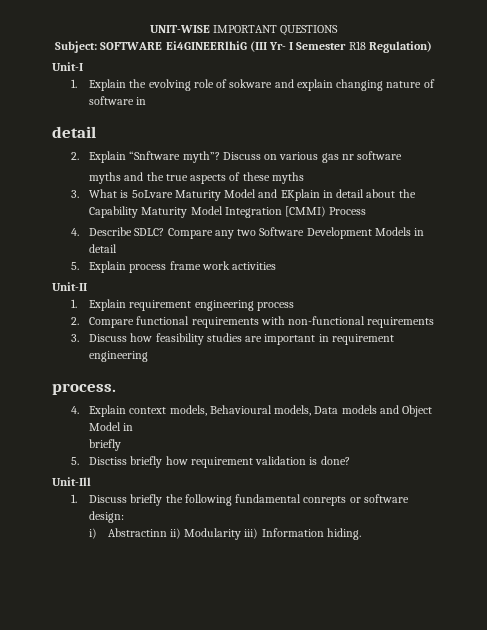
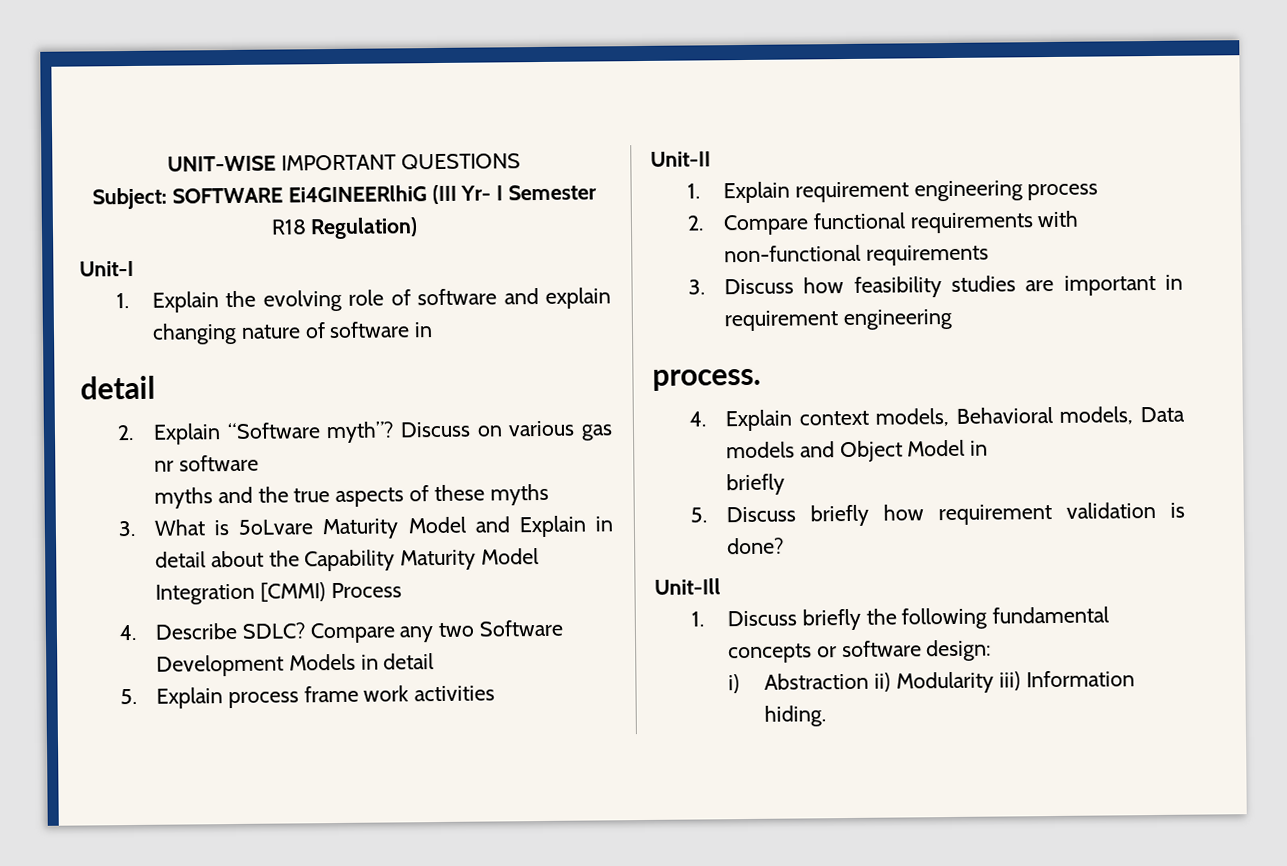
- 1. Explain the evolving role of sokware and explain changing nature of software in
+ 1. Explain the evolving role of software and explain changing nature of software in
- 2. Explain “Snftware myth”?
+ 2. Explain “Software myth”?
- 3. What is 5oLvare Maturity Model and EKplain in detail about the Capability Maturity Model Integration [CMMI) Process
+ 3. What is 5oLvare Maturity Model and Explain in detail about the Capability Maturity Model Integration [CMMI) Process
- 4. Explain context models, Behavioural models, Data models and Object Model in
+ 4. Explain context models, Behavioral models, Data models and Object Model in
- 5. Disctiss briefly how requirement validation is done?
+ 5. Discuss briefly how requirement validation is done?
- 1. Discuss briefly the following fundamental conrepts or software design:
+ 1. Discuss briefly the following fundamental concepts or software design:
- i) Abstractinn ii) Modularity iii) Information hiding.
+ i) Abstraction ii) Modularity iii) Information hiding.

